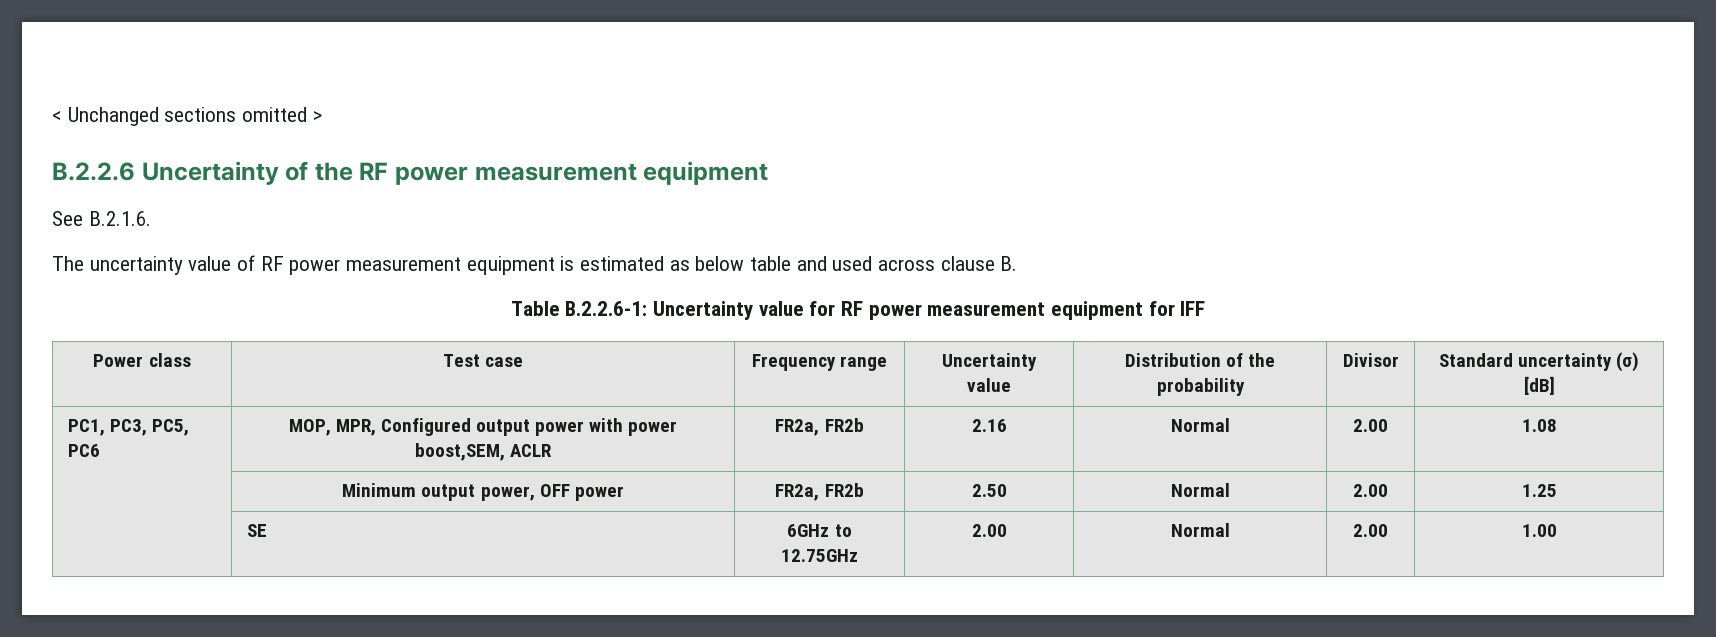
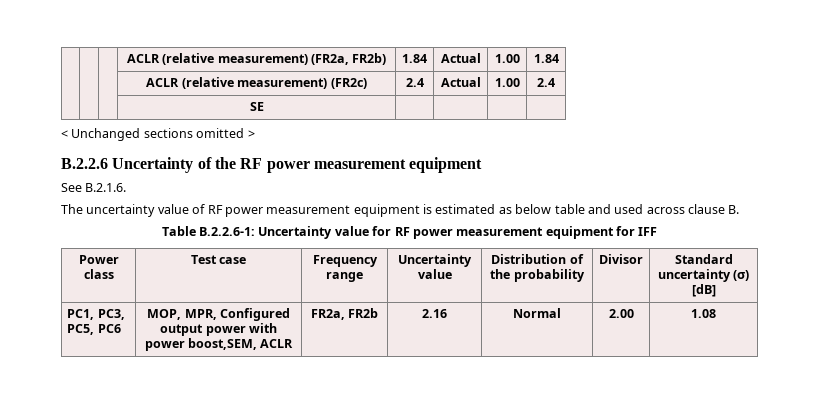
+ | | | ACLR (relative measurement) (FR2a, FR2b) | 1.84 | Actual | 1.00 | 1.84
+ | | | ACLR (relative measurement) (FR2c) | 2.4 | Actual | 1.00 | 2.4
+ | | | SE | | | |
- | Minimum output power, OFF power | FR2a, FR2b | 2.50 | Normal | 2.00 | 1.25
- | SE | 6GHz to 12.75GHz | 2.00 | Normal | 2.00 | 1.00

